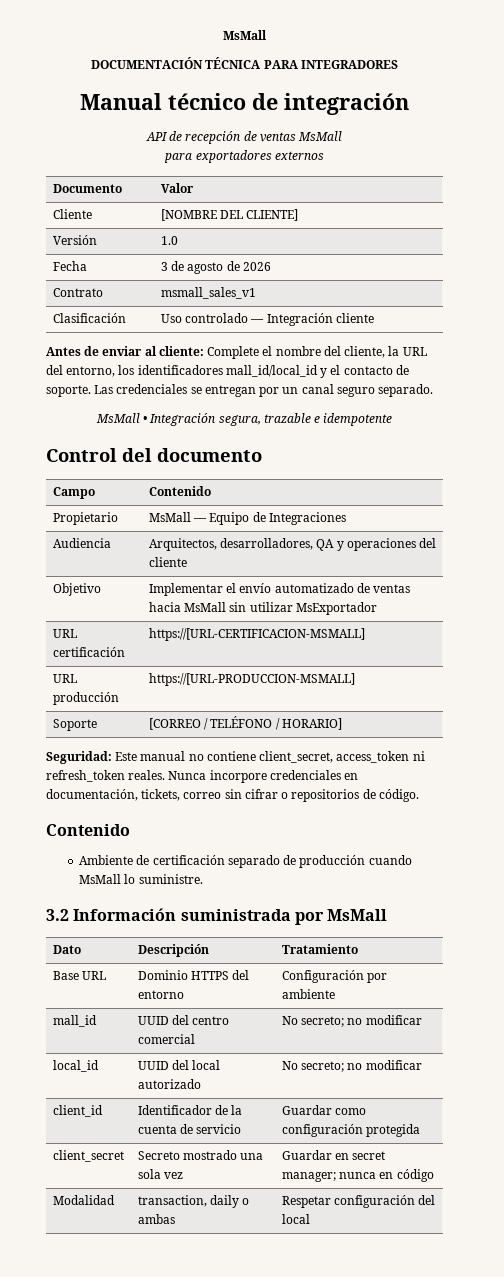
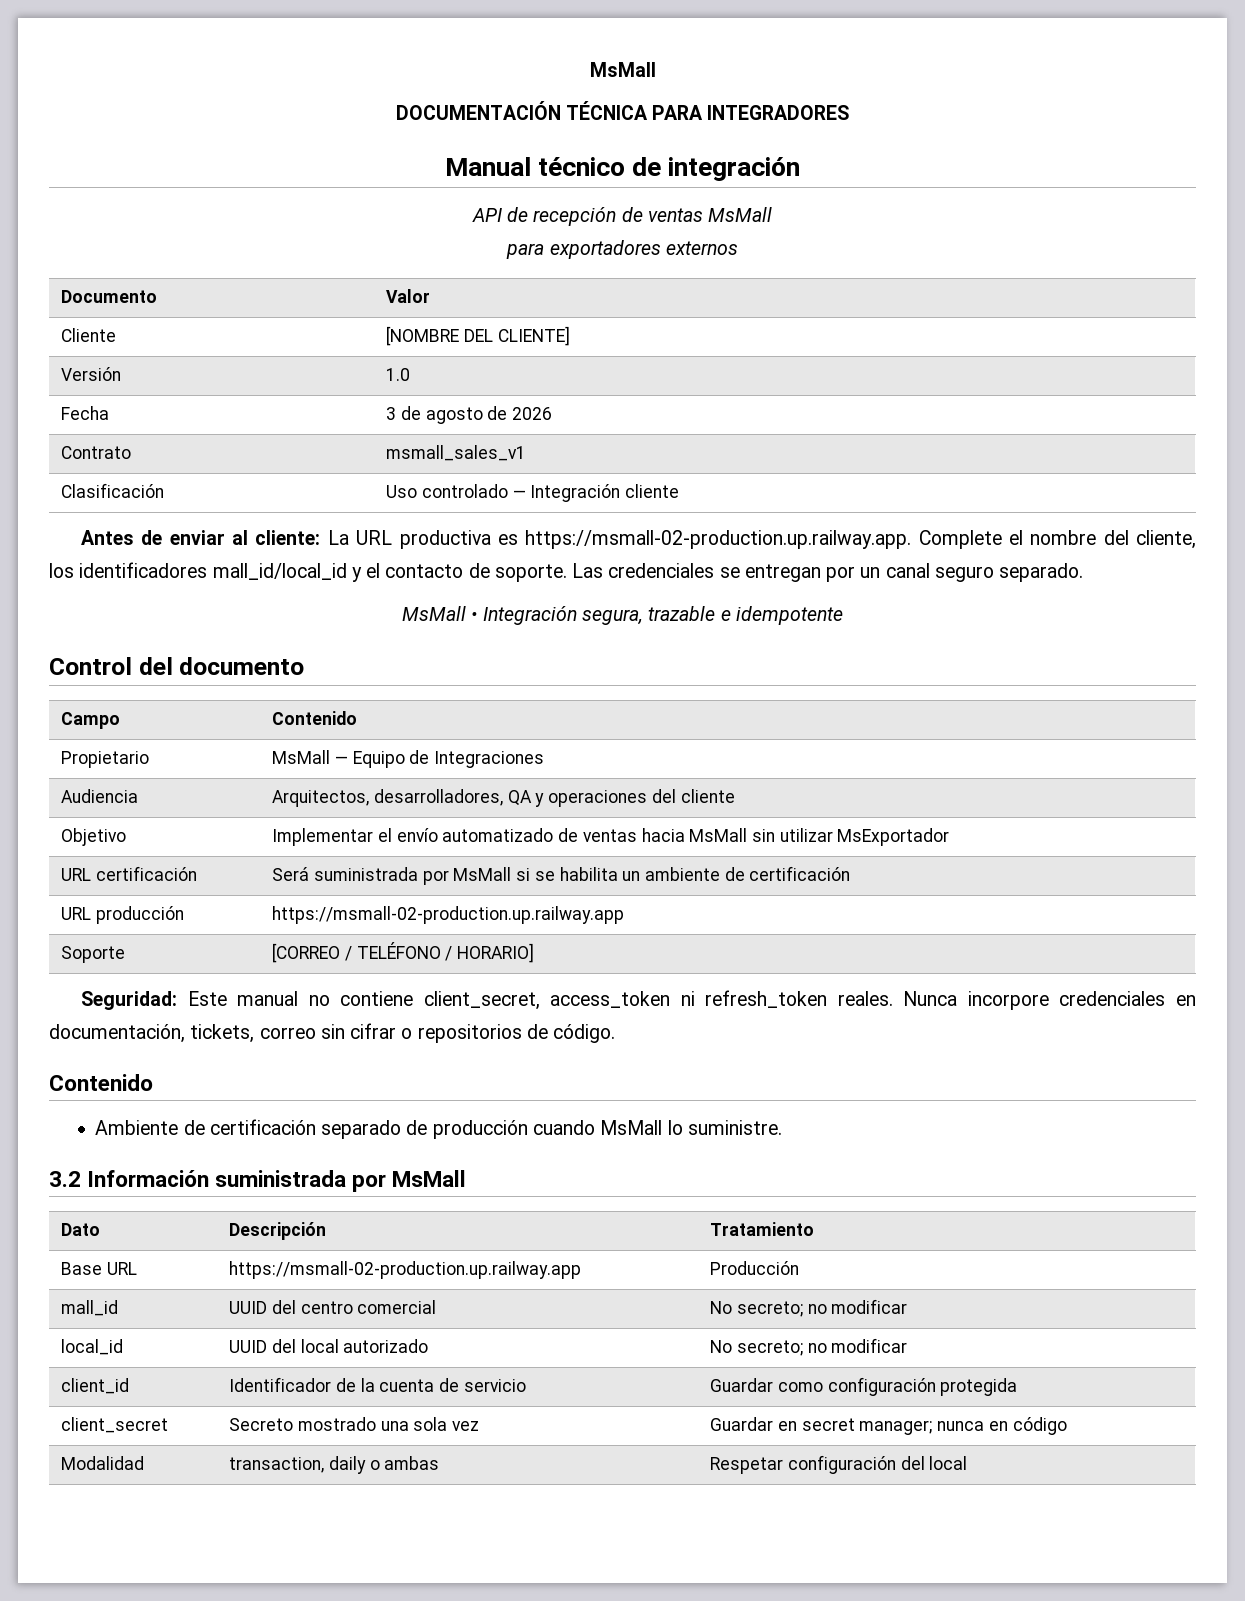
- Antes de enviar al cliente: Complete el nombre del cliente, la URL del entorno, los identificadores mall_id/local_id y el contacto de soporte.
+ Antes de enviar al cliente: La URL productiva es https://msmall-02-production.up.railway.app. Complete el nombre del cliente, los identificadores mall_id/local_id y el contacto de soporte.
- URL certificación | https://[URL-CERTIFICACION-MSMALL]
+ URL certificación | Será suministrada por MsMall si se habilita un ambiente de certificación
- URL producción | https://[URL-PRODUCCION-MSMALL]
+ URL producción | https://msmall-02-production.up.railway.app
- Base URL | Dominio HTTPS del entorno | Configuración por ambiente
+ Base URL | https://msmall-02-production.up.railway.app | Producción

